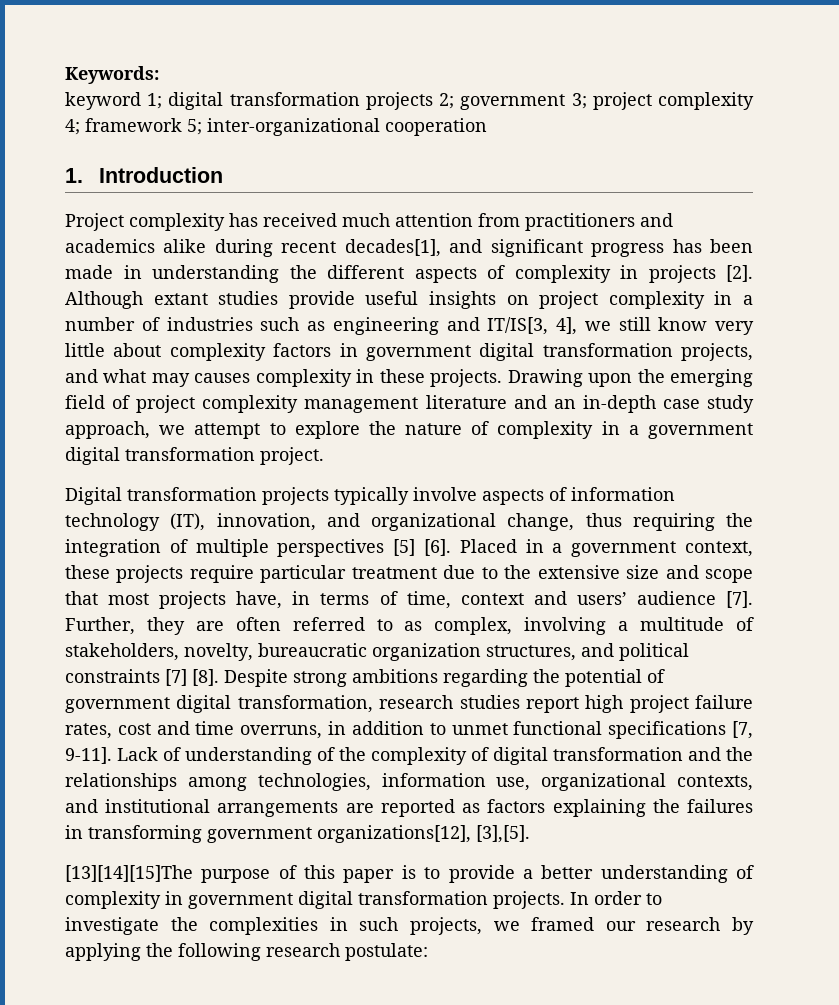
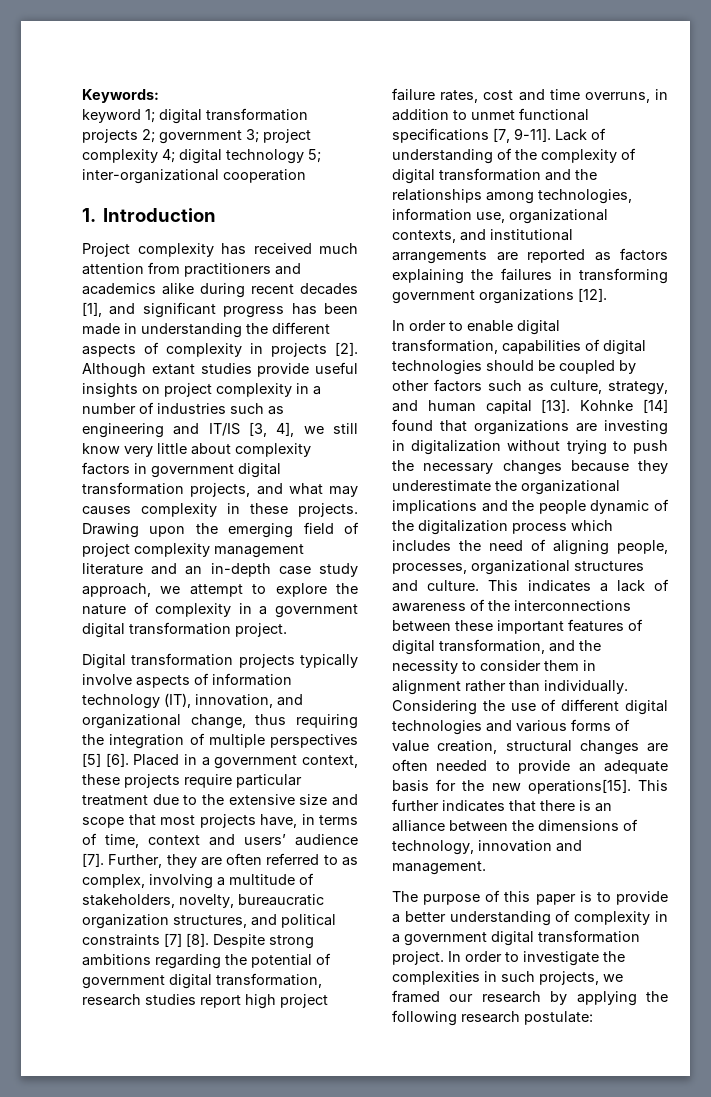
- keyword 1; digital transformation projects 2; government 3; project complexity 4; framework 5; inter-organizational cooperation
+ keyword 1; digital transformation projects 2; government 3; project complexity 4; digital technology 5; inter-organizational cooperation
- Project complexity has received much attention from practitioners and academics alike during recent decades[1], and significant progress has been made in understanding the different aspects of complexity in projects [2].
+ Project complexity has received much attention from practitioners and academics alike during recent decades [1], and significant progress has been made in understanding the different aspects of complexity in projects [2].
- Although extant studies provide useful insights on project complexity in a number of industries such as engineering and IT/IS[3, 4], we still know very little about complexity factors in government digital transformation projects, and what may causes complexity in these projects.
+ Although extant studies provide useful insights on project complexity in a number of industries such as engineering and IT/IS [3, 4], we still know very little about complexity factors in government digital transformation projects, and what may causes complexity in these projects.
- Lack of understanding of the complexity of digital transformation and the relationships among technologies, information use, organizational contexts, and institutional arrangements are reported as factors explaining the failures in transforming government organizations[12], [3],[5].
- [13][14][15]The purpose of this paper is to provide a better understanding of complexity in government digital transformation projects.
+ Lack of understanding of the complexity of digital transformation and the relationships among technologies, information use, organizational contexts, and institutional arrangements are reported as factors explaining the failures in transforming government organizations [12].
+ In order to enable digital transformation, capabilities of digital technologies should be coupled by other factors such as culture, strategy, and human capital [13]. Kohnke [14] found that organizations are investing in digitalization without trying to push the necessary changes because they underestimate the organizational implications and the people dynamic of the digitalization process which includes the need of aligning people, processes, organizational structures and culture. This indicates a lack of awareness of the interconnections between these important features of digital transformation, and the necessity to consider them in alignment rather than individually. Considering the use of different digital technologies and various forms of value creation, structural changes are often needed to provide an adequate basis for the new operations[15]. This further indicates that there is an alliance between the dimensions of technology, innovation and management.
+ The purpose of this paper is to provide a better understanding of complexity in a government digital transformation project.

